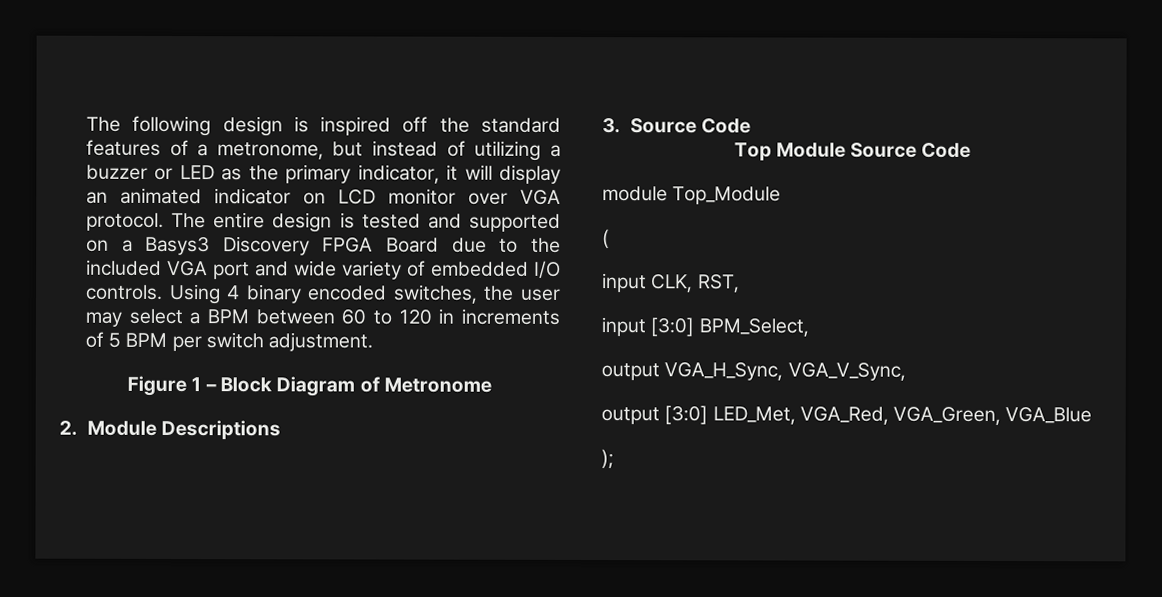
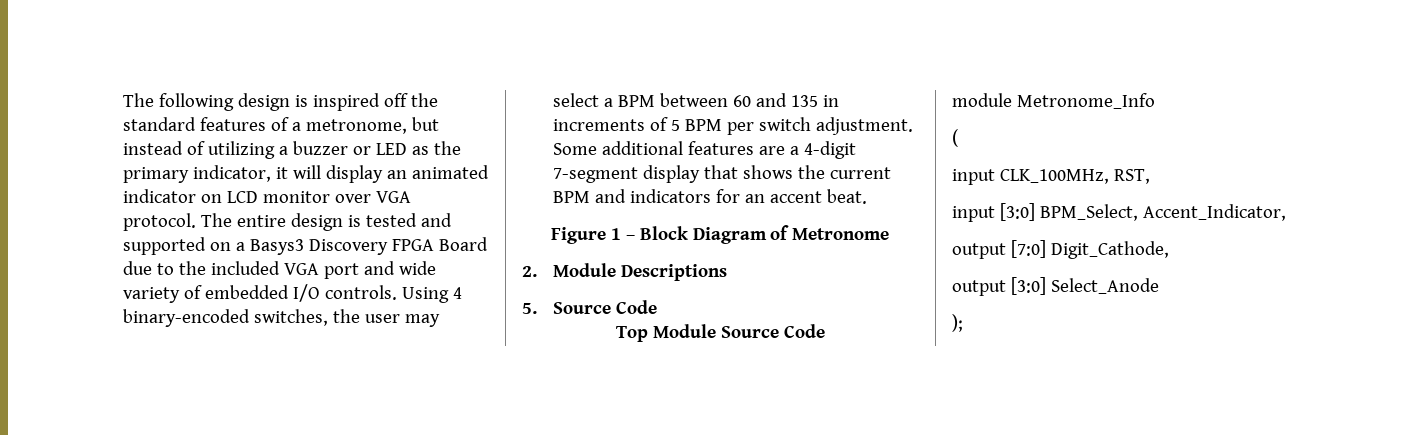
- Using 4 binary encoded switches, the user may select a BPM between 60 to 120 in increments of 5 BPM per switch adjustment.
+ Using 4 binary-encoded switches, the user may select a BPM between 60 and 135 in increments of 5 BPM per switch adjustment. Some additional features are a 4-digit 7-segment display that shows the current BPM and indicators for an accent beat.
- 3. Source Code
+ 5. Source Code
- module Top_Module
+ module Metronome_Info
- input CLK, RST,
+ input CLK_100MHz, RST,
- input [3:0] BPM_Select,
- output VGA_H_Sync, VGA_V_Sync,
+ input [3:0] BPM_Select, Accent_Indicator,
+ output [7:0] Digit_Cathode,
- output [3:0] LED_Met, VGA_Red, VGA_Green, VGA_Blue
+ output [3:0] Select_Anode

